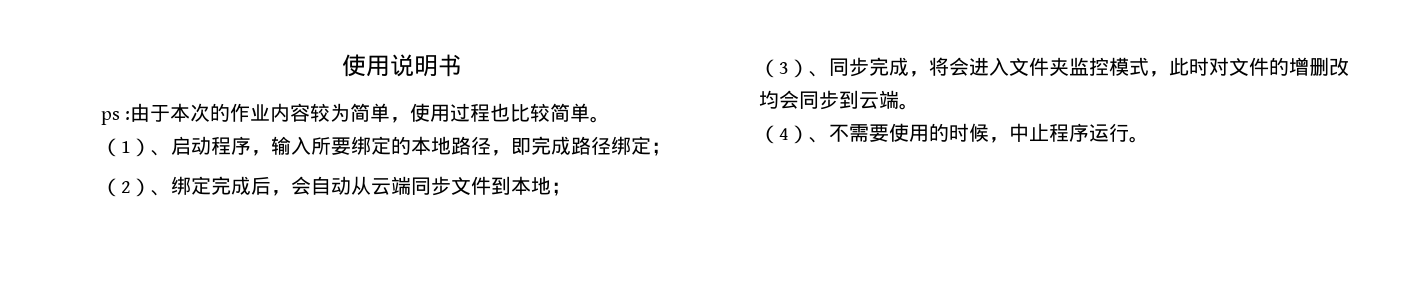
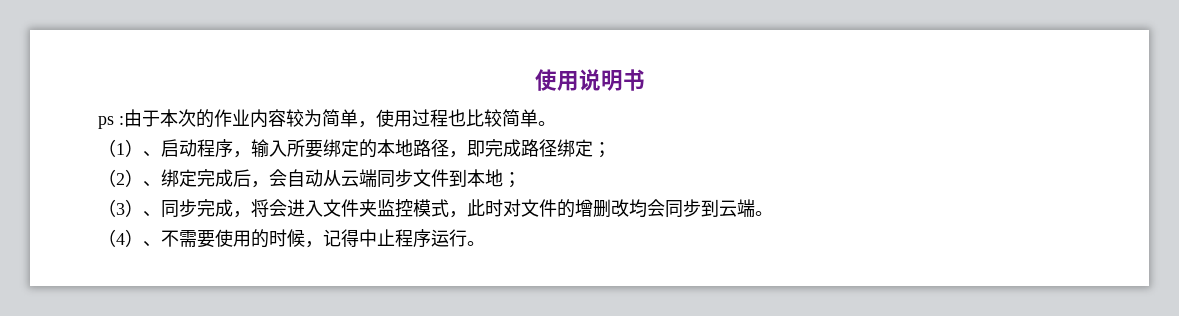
- （4）、不需要使用的时候，中止程序运行。
+ （4）、不需要使用的时候，记得中止程序运行。

